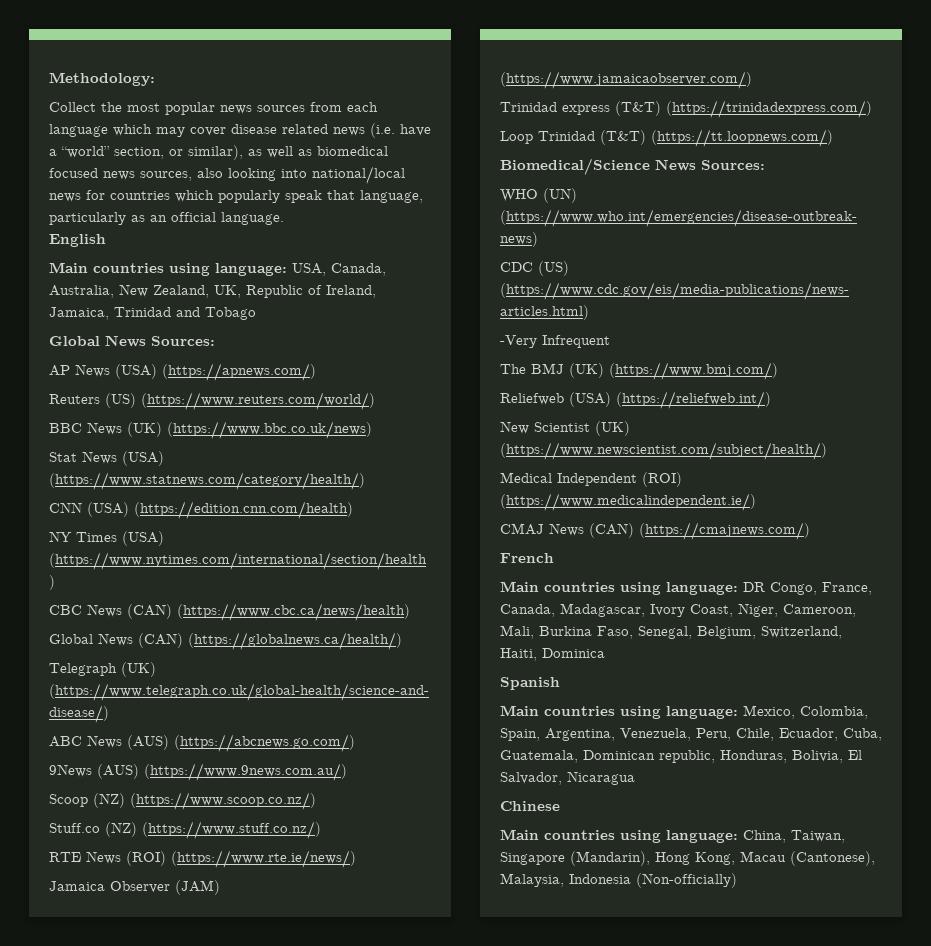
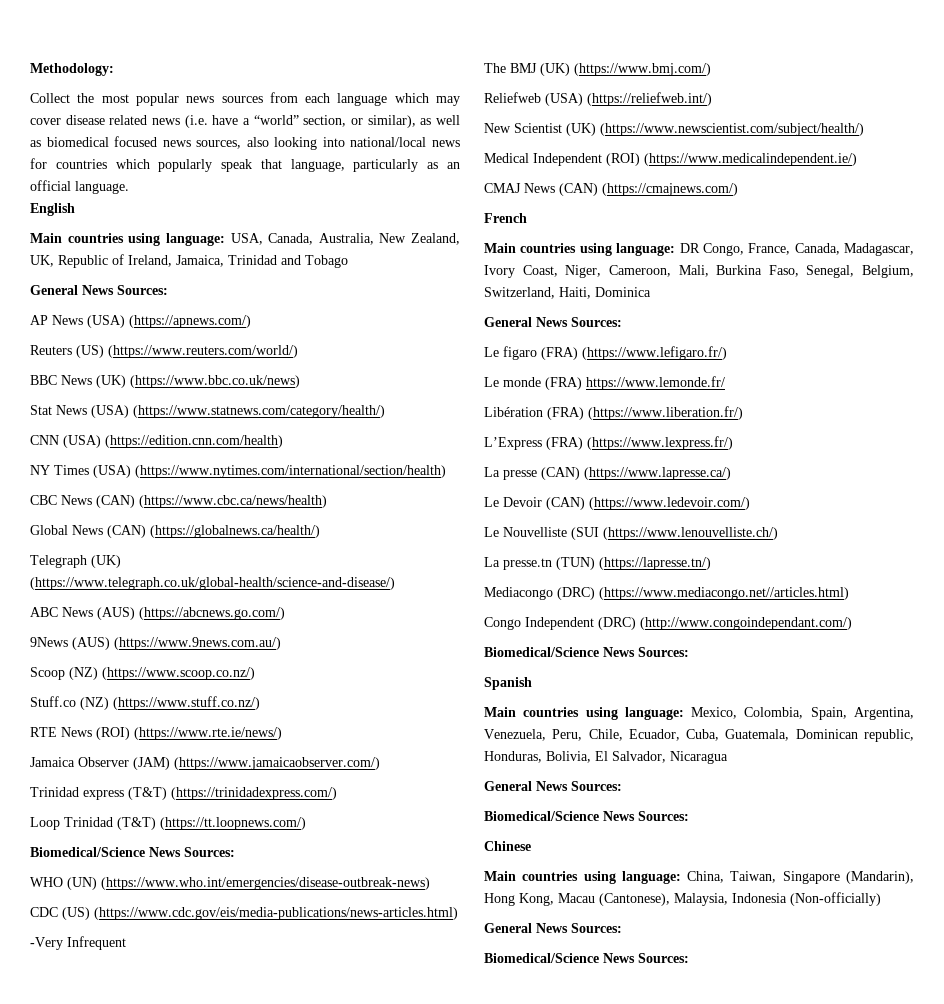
  Main countries using language: USA, Canada, Australia, New Zealand, UK, Republic of Ireland, Jamaica, Trinidad and Tobago
- Global News Sources:
+ General News Sources:
  Main countries using language: DR Congo, France, Canada, Madagascar, Ivory Coast, Niger, Cameroon, Mali, Burkina Faso, Senegal, Belgium, Switzerland, Haiti, Dominica
+ General News Sources:
+ Le figaro (FRA) (https://www.lefigaro.fr/)
+ Le monde (FRA) https://www.lemonde.fr/
+ Libération (FRA) (https://www.liberation.fr/)
+ L’Express (FRA) (https://www.lexpress.fr/)
+ La presse (CAN) (https://www.lapresse.ca/)
+ Le Devoir (CAN) (https://www.ledevoir.com/)
+ Le Nouvelliste (SUI (https://www.lenouvelliste.ch/)
+ La presse.tn (TUN) (https://lapresse.tn/)
+ Mediacongo (DRC) (https://www.mediacongo.net//articles.html)
+ Congo Independent (DRC) (http://www.congoindependant.com/)
+ Biomedical/Science News Sources:
  Main countries using language: Mexico, Colombia, Spain, Argentina, Venezuela, Peru, Chile, Ecuador, Cuba, Guatemala, Dominican republic, Honduras, Bolivia, El Salvador, Nicaragua
+ General News Sources:
+ Biomedical/Science News Sources:
  Main countries using language: China, Taiwan, Singapore (Mandarin), Hong Kong, Macau (Cantonese), Malaysia, Indonesia (Non-officially)
+ General News Sources:
+ Biomedical/Science News Sources:

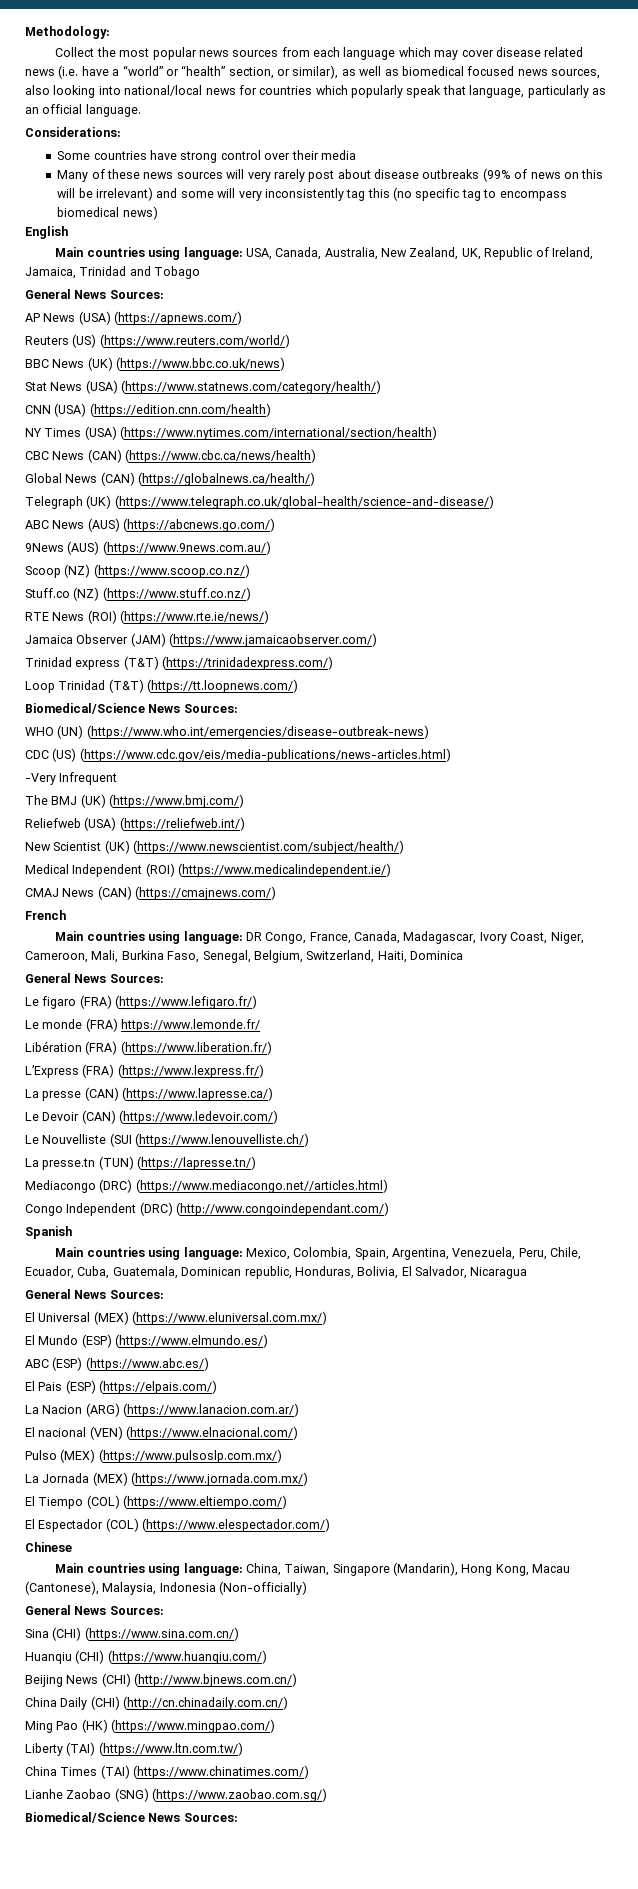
- Collect the most popular news sources from each language which may cover disease related news (i.e. have a “world” section, or similar), as well as biomedical focused news sources, also looking into national/local news for countries which popularly speak that language, particularly as an official language.
+ Collect the most popular news sources from each language which may cover disease related news (i.e. have a “world” or “health” section, or similar), as well as biomedical focused news sources, also looking into national/local news for countries which popularly speak that language, particularly as an official language.
+ Considerations:
+ Some countries have strong control over their media
+ Many of these news sources will very rarely post about disease outbreaks (99% of news on this will be irrelevant) and some will very inconsistently tag this (no specific tag to encompass biomedical news)
  Congo Independent (DRC) (http://www.congoindependant.com/)
- Biomedical/Science News Sources:
  Main countries using language: Mexico, Colombia, Spain, Argentina, Venezuela, Peru, Chile, Ecuador, Cuba, Guatemala, Dominican republic, Honduras, Bolivia, El Salvador, Nicaragua
  General News Sources:
- Biomedical/Science News Sources:
+ El Universal (MEX) (https://www.eluniversal.com.mx/)
+ El Mundo (ESP) (https://www.elmundo.es/)
+ ABC (ESP) (https://www.abc.es/)
+ El Pais (ESP) (https://elpais.com/)
+ La Nacion (ARG) (https://www.lanacion.com.ar/)
+ El nacional (VEN) (https://www.elnacional.com/)
+ Pulso (MEX) (https://www.pulsoslp.com.mx/)
+ La Jornada (MEX) (https://www.jornada.com.mx/)
+ El Tiempo (COL) (https://www.eltiempo.com/)
+ El Espectador (COL) (https://www.elespectador.com/)
+ Sina (CHI) (https://www.sina.com.cn/)
+ Huanqiu (CHI) (https://www.huanqiu.com/)
+ Beijing News (CHI) (http://www.bjnews.com.cn/)
+ China Daily (CHI) (http://cn.chinadaily.com.cn/)
+ Ming Pao (HK) (https://www.mingpao.com/)
+ Liberty (TAI) (https://www.ltn.com.tw/)
+ China Times (TAI) (https://www.chinatimes.com/)
+ Lianhe Zaobao (SNG) (https://www.zaobao.com.sg/)

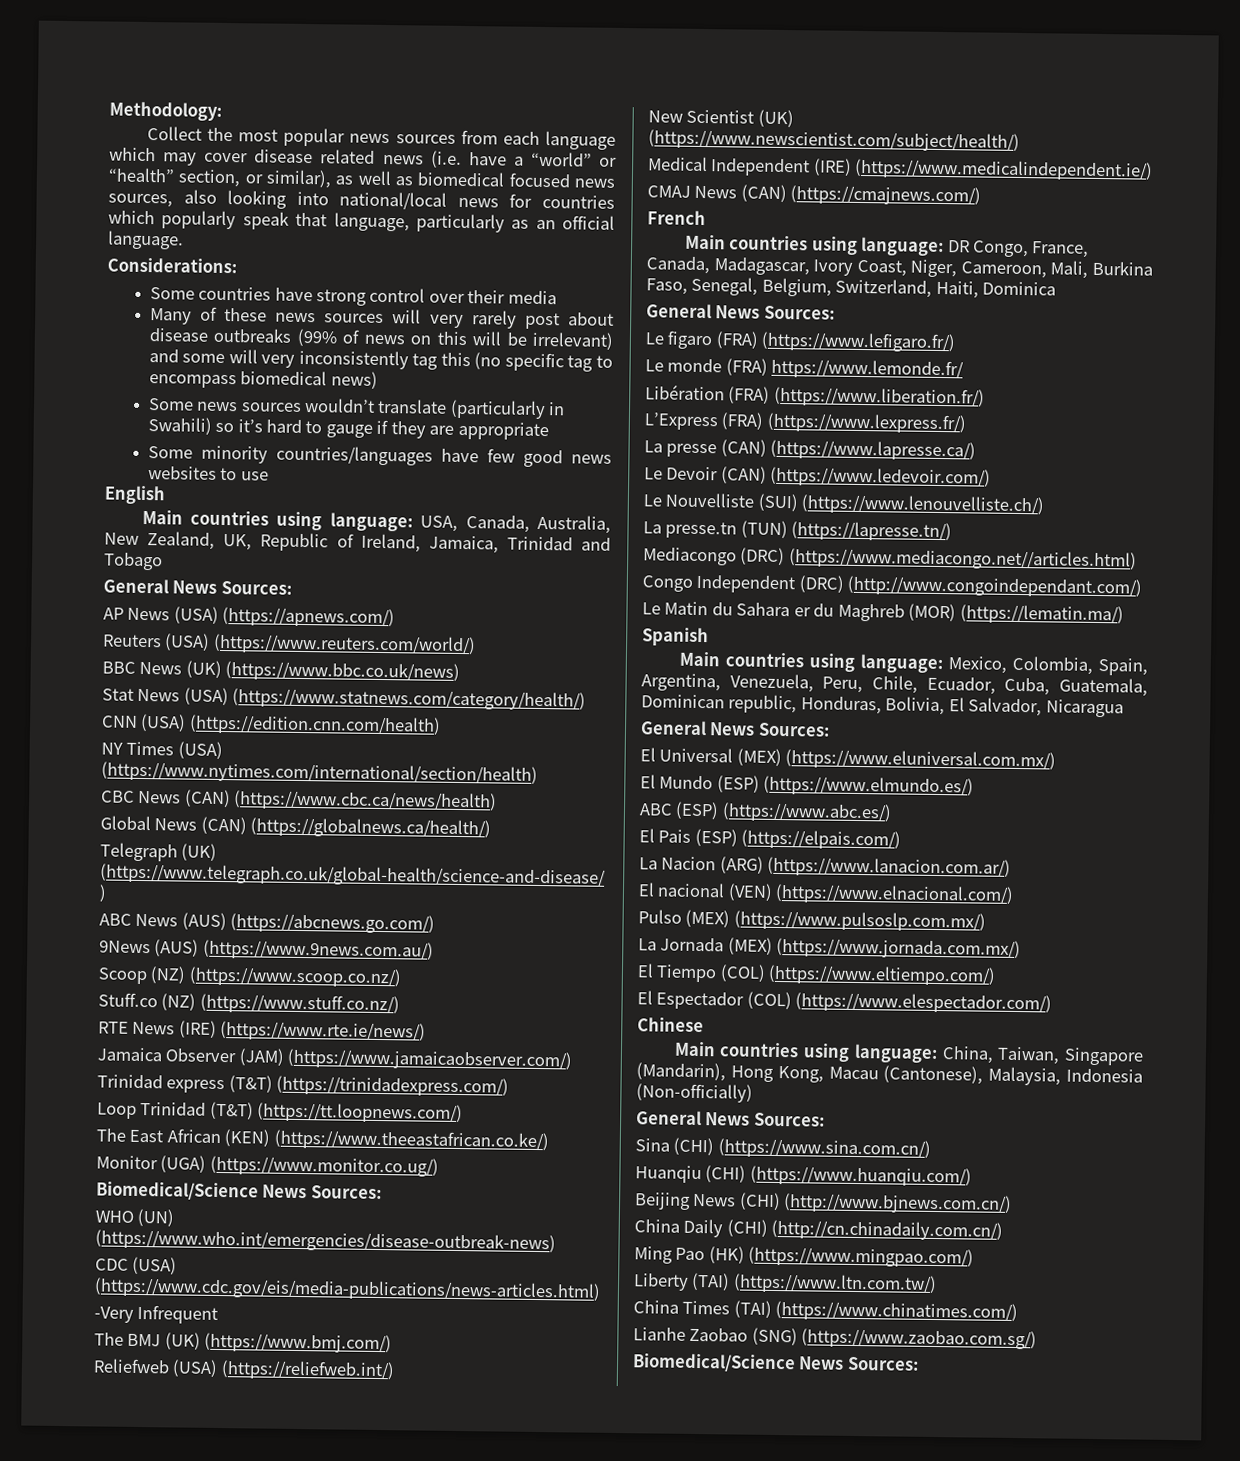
+ Some news sources wouldn’t translate (particularly in Swahili) so it’s hard to gauge if they are appropriate
+ Some minority countries/languages have few good news websites to use
- Reuters (US) (https://www.reuters.com/world/)
+ Reuters (USA) (https://www.reuters.com/world/)
- RTE News (ROI) (https://www.rte.ie/news/)
+ RTE News (IRE) (https://www.rte.ie/news/)
+ The East African (KEN) (https://www.theeastafrican.co.ke/)
+ Monitor (UGA) (https://www.monitor.co.ug/)
- CDC (US) (https://www.cdc.gov/eis/media-publications/news-articles.html)
+ CDC (USA) (https://www.cdc.gov/eis/media-publications/news-articles.html)
- Medical Independent (ROI) (https://www.medicalindependent.ie/)
+ Medical Independent (IRE) (https://www.medicalindependent.ie/)
- Le Nouvelliste (SUI (https://www.lenouvelliste.ch/)
+ Le Nouvelliste (SUI) (https://www.lenouvelliste.ch/)
+ Le Matin du Sahara er du Maghreb (MOR) (https://lematin.ma/)

